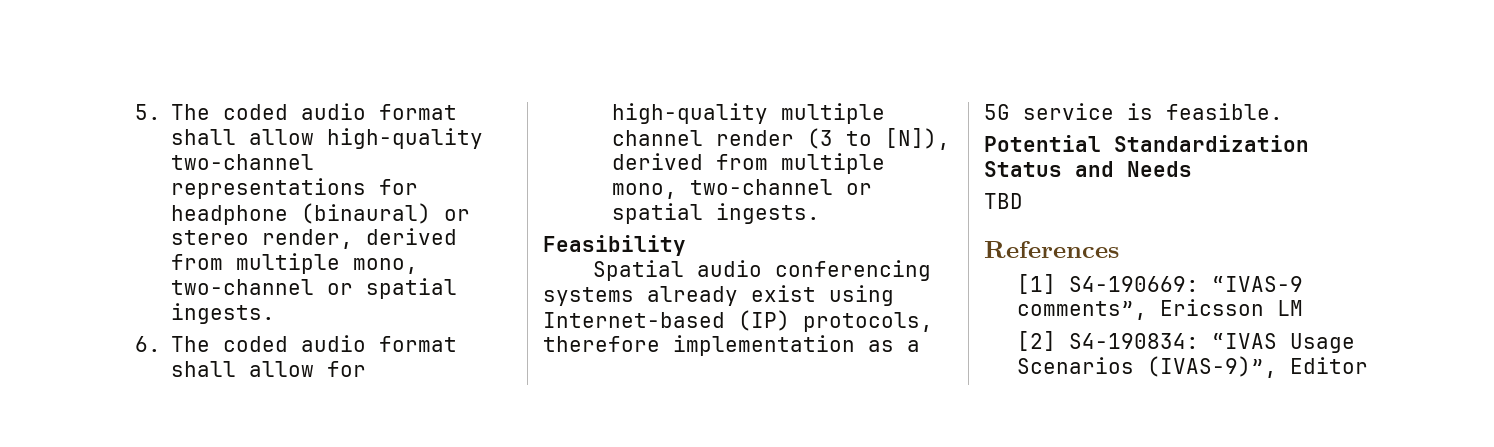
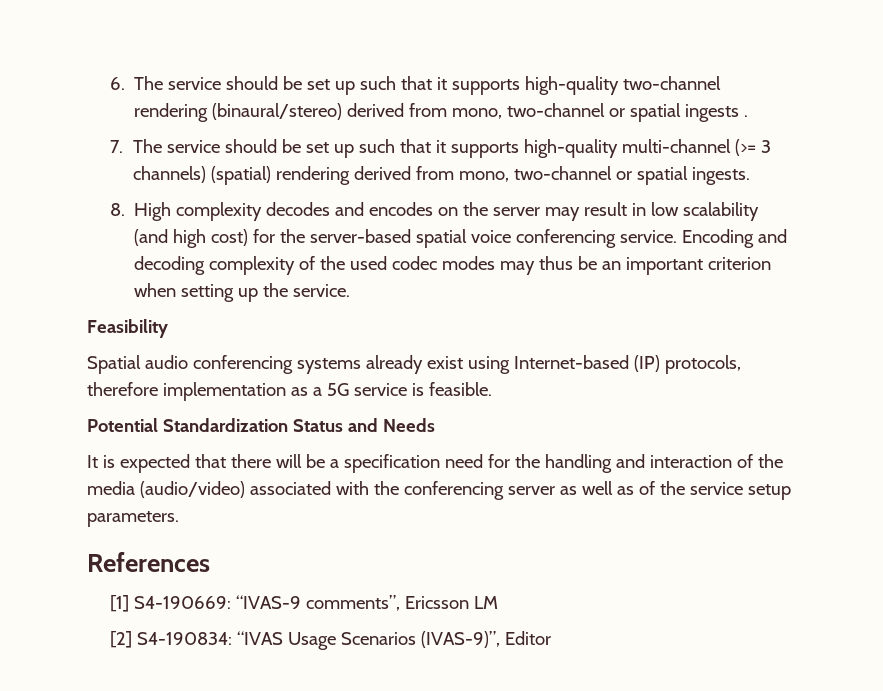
- 5. The coded audio format shall allow high-quality two-channel representations for headphone (binaural) or stereo render, derived from multiple mono, two-channel or spatial ingests.
- 6. The coded audio format shall allow for high-quality multiple channel render (3 to [N]), derived from multiple mono, two-channel or spatial ingests.
+ 6. The service should be set up such that it supports high-quality two-channel rendering (binaural/stereo) derived from mono, two-channel or spatial ingests .
+ 7. The service should be set up such that it supports high-quality multi-channel (>= 3 channels) (spatial) rendering derived from mono, two-channel or spatial ingests.
+ 8. High complexity decodes and encodes on the server may result in low scalability (and high cost) for the server-based spatial voice conferencing service. Encoding and decoding complexity of the used codec modes may thus be an important criterion when setting up the service.
- TBD
+ It is expected that there will be a specification need for the handling and interaction of the media (audio/video) associated with the conferencing server as well as of the service setup parameters.

